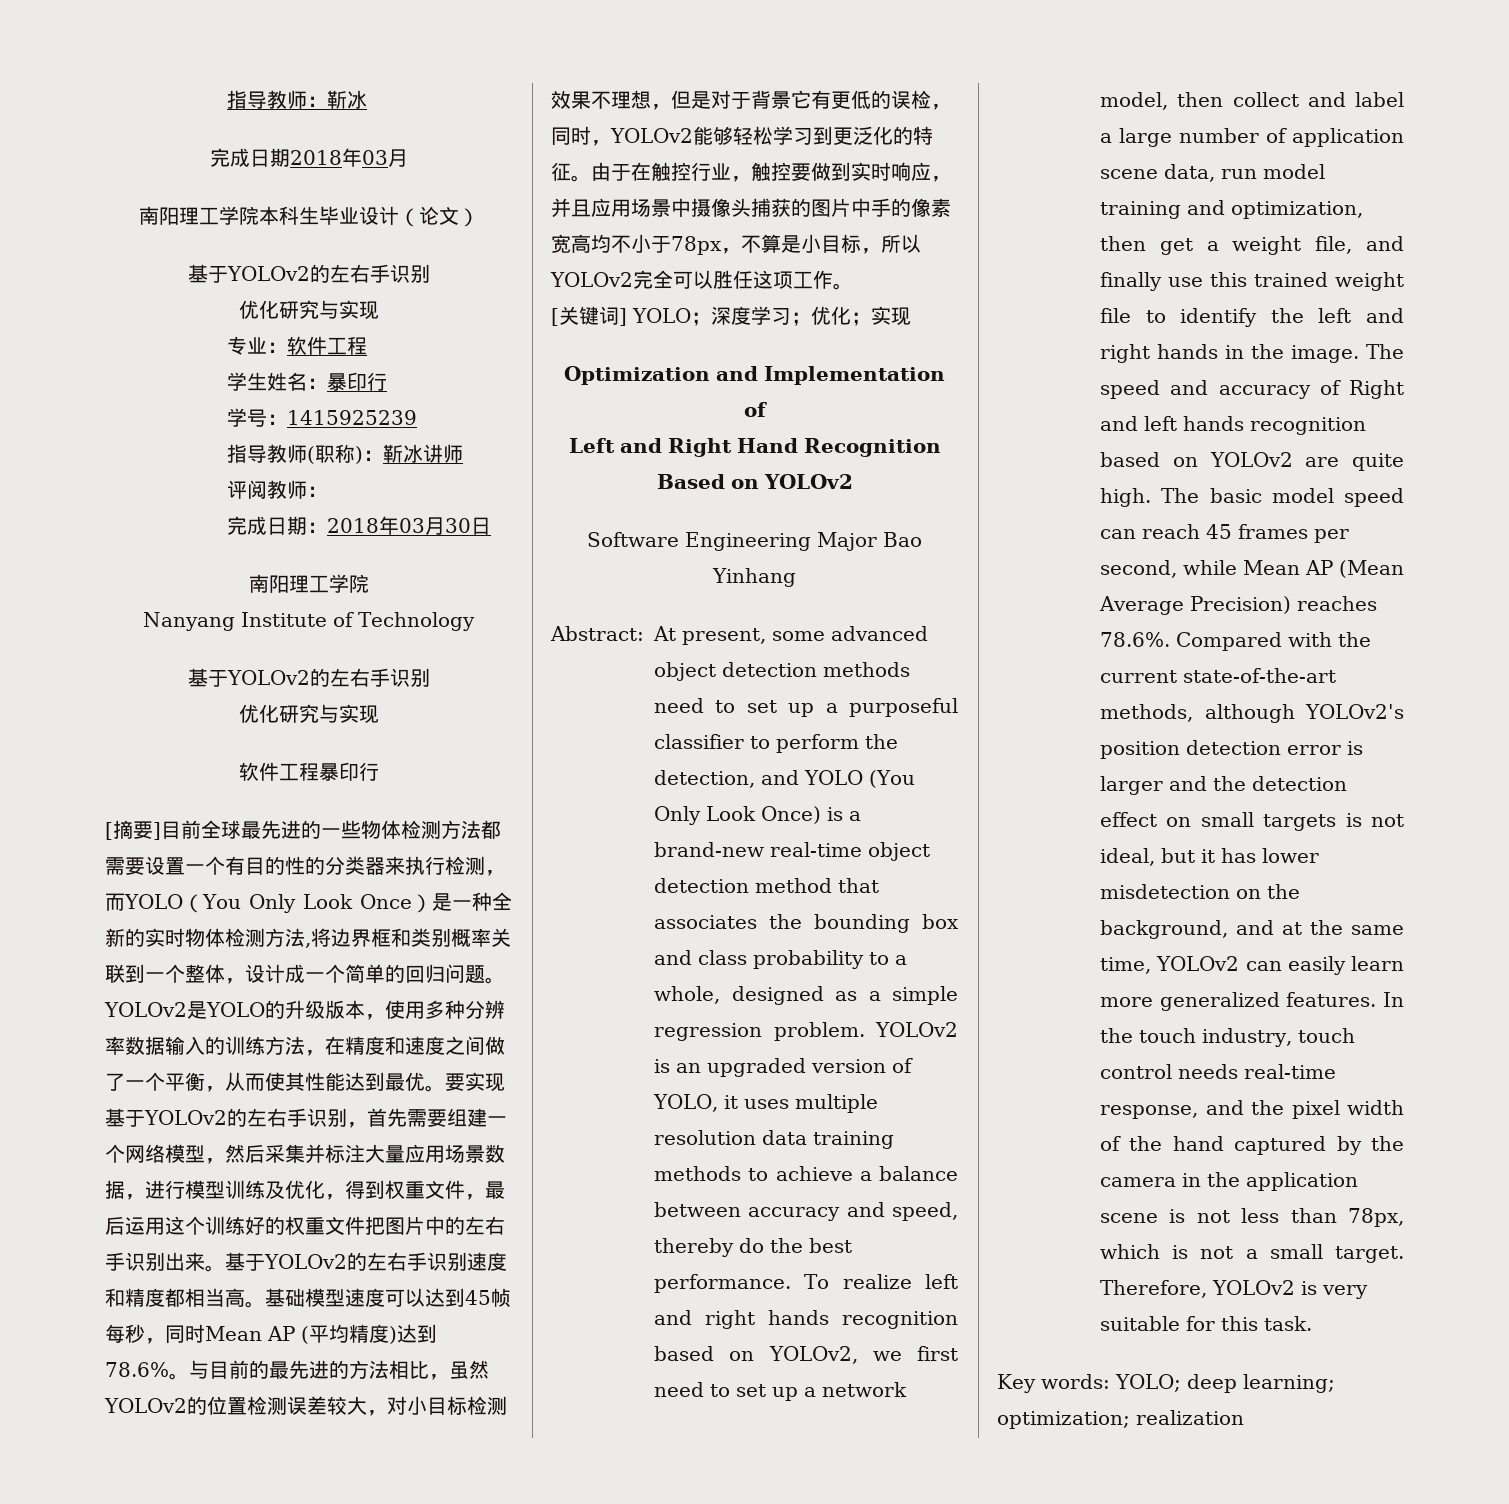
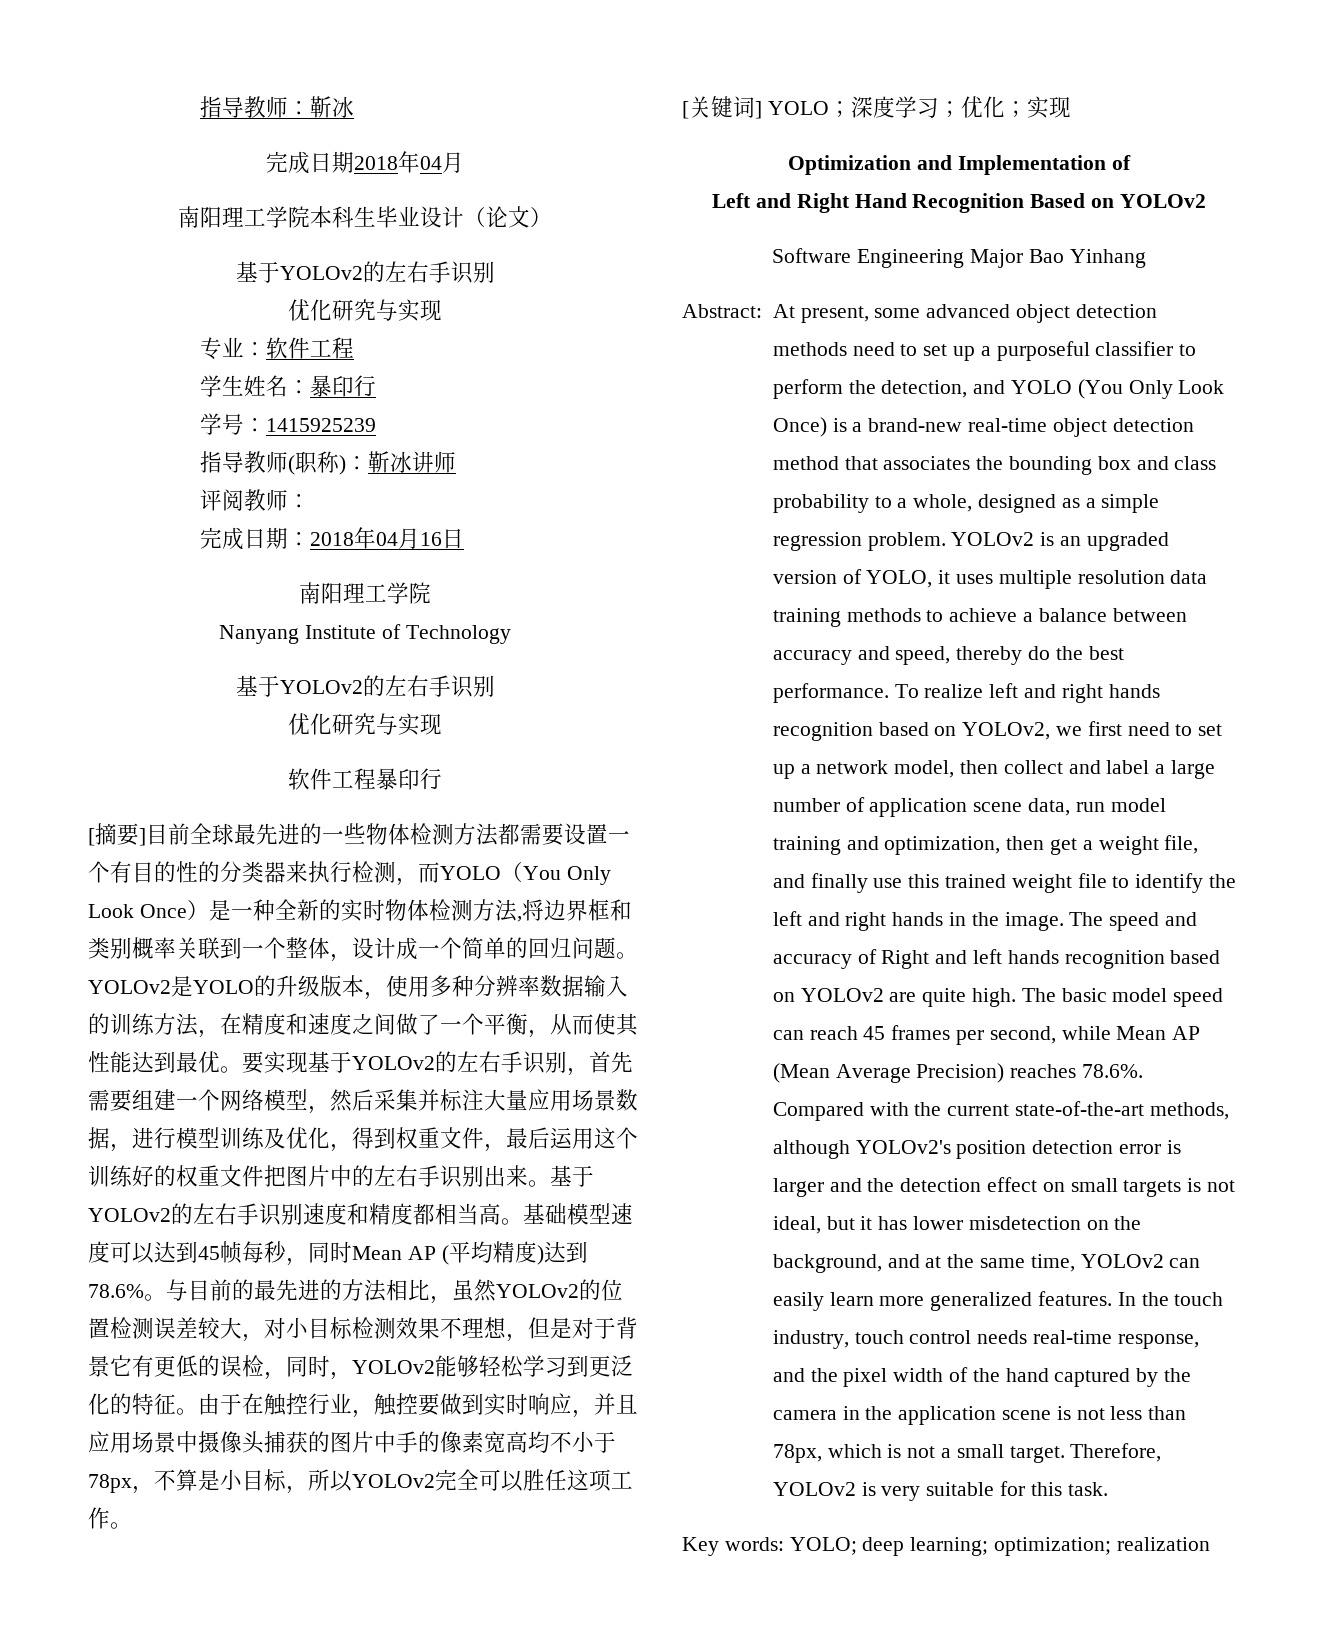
- 完成日期2018年03月
+ 完成日期2018年04月
- 完成日期：2018年03月30日
+ 完成日期：2018年04月16日

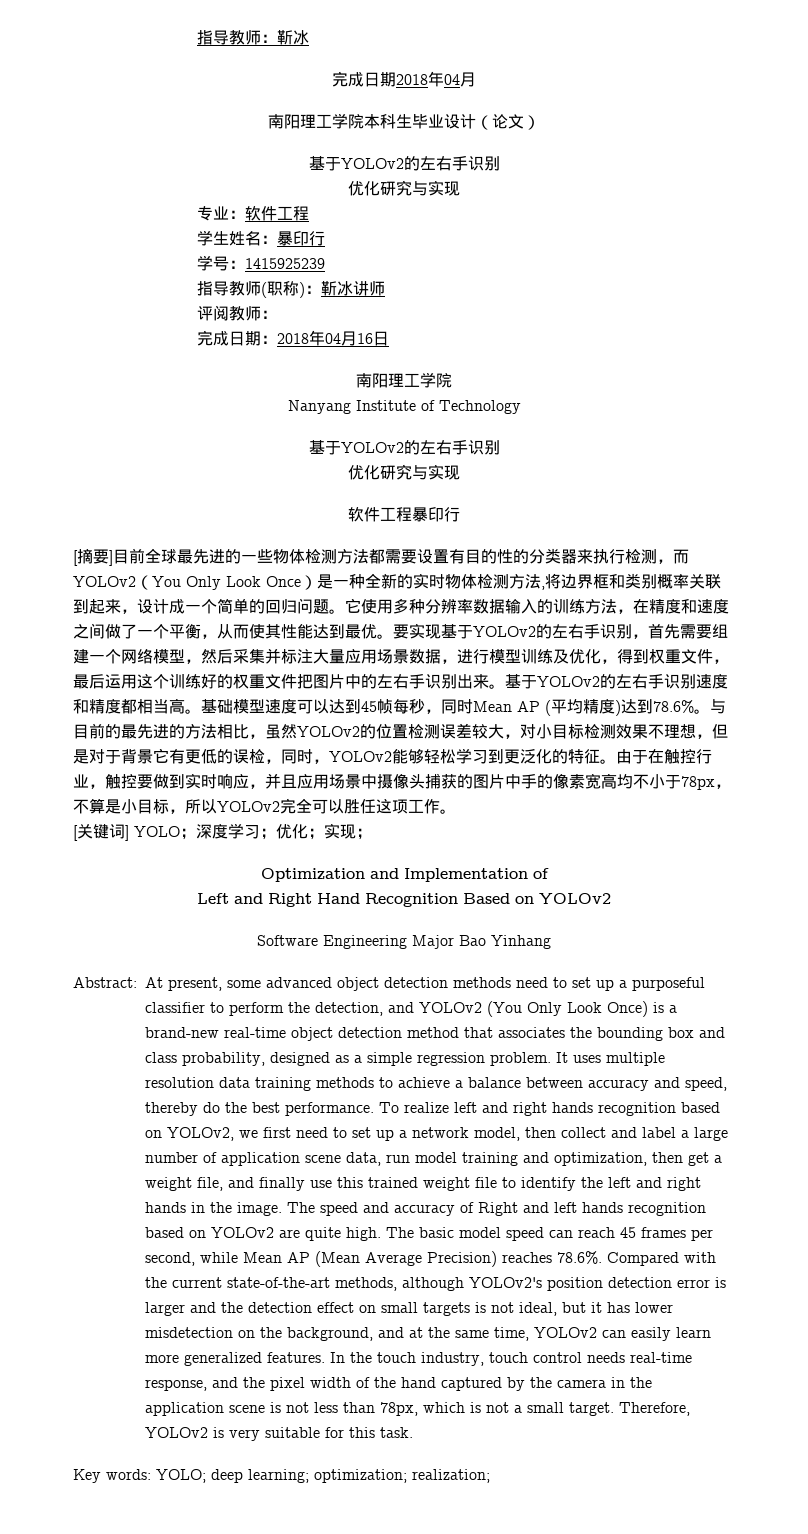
- [摘要]目前全球最先进的一些物体检测方法都需要设置一个有目的性的分类器来执行检测，而YOLO（You Only Look Once）是一种全新的实时物体检测方法,将边界框和类别概率关联到一个整体，设计成一个简单的回归问题。
+ [摘要]目前全球最先进的一些物体检测方法都需要设置有目的性的分类器来执行检测，而YOLOv2（You Only Look Once）是一种全新的实时物体检测方法,将边界框和类别概率关联到起来，设计成一个简单的回归问题。
- YOLOv2是YOLO的升级版本，使用多种分辨率数据输入的训练方法，在精度和速度之间做了一个平衡，从而使其性能达到最优。
+ 它使用多种分辨率数据输入的训练方法，在精度和速度之间做了一个平衡，从而使其性能达到最优。
- [关键词] YOLO；深度学习；优化；实现
+ [关键词] YOLO；深度学习；优化；实现；
- Abstract: At present, some advanced object detection methods need to set up a purposeful classifier to perform the detection, and YOLO (You Only Look Once) is a brand-new real-time object detection method that associates the bounding box and class probability to a whole, designed as a simple regression problem.
+ Abstract: At present, some advanced object detection methods need to set up a purposeful classifier to perform the detection, and YOLOv2 (You Only Look Once) is a brand-new real-time object detection method that associates the bounding box and class probability, designed as a simple regression problem.
- YOLOv2 is an upgraded version of YOLO, it uses multiple resolution data training methods to achieve a balance between accuracy and speed, thereby do the best performance.
+ It uses multiple resolution data training methods to achieve a balance between accuracy and speed, thereby do the best performance.
- Key words: YOLO; deep learning; optimization; realization
+ Key words: YOLO; deep learning; optimization; realization;

